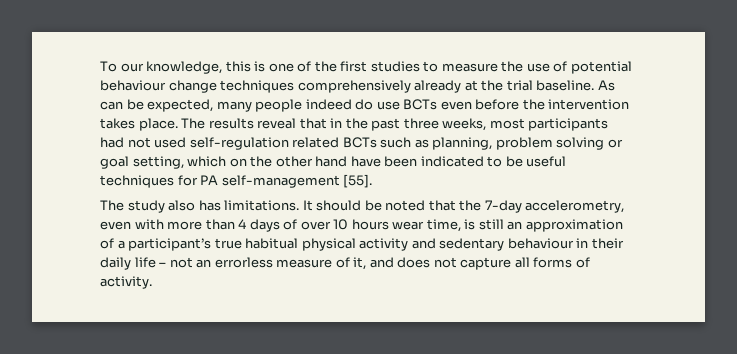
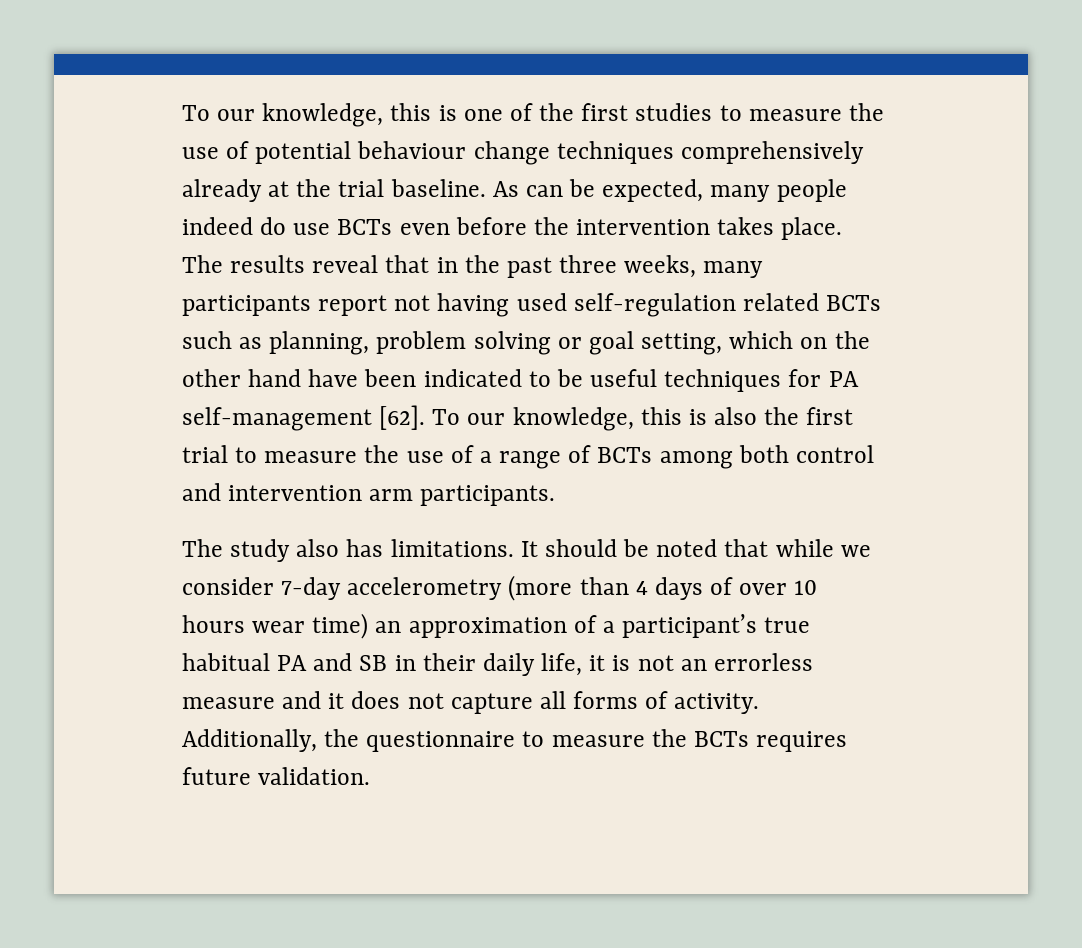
- The results reveal that in the past three weeks, most participants had not used self-regulation related BCTs such as planning, problem solving or goal setting, which on the other hand have been indicated to be useful techniques for PA self-management [55].
+ The results reveal that in the past three weeks, many participants report not having used self-regulation related BCTs such as planning, problem solving or goal setting, which on the other hand have been indicated to be useful techniques for PA self-management [62]. To our knowledge, this is also the first trial to measure the use of a range of BCTs among both control and intervention arm participants.
- It should be noted that the 7-day accelerometry, even with more than 4 days of over 10 hours wear time, is still an approximation of a participant’s true habitual physical activity and sedentary behaviour in their daily life – not an errorless measure of it, and does not capture all forms of activity.
+ It should be noted that while we consider 7-day accelerometry (more than 4 days of over 10 hours wear time) an approximation of a participant’s true habitual PA and SB in their daily life, it is not an errorless measure and it does not capture all forms of activity.
+ Additionally, the questionnaire to measure the BCTs requires future validation.

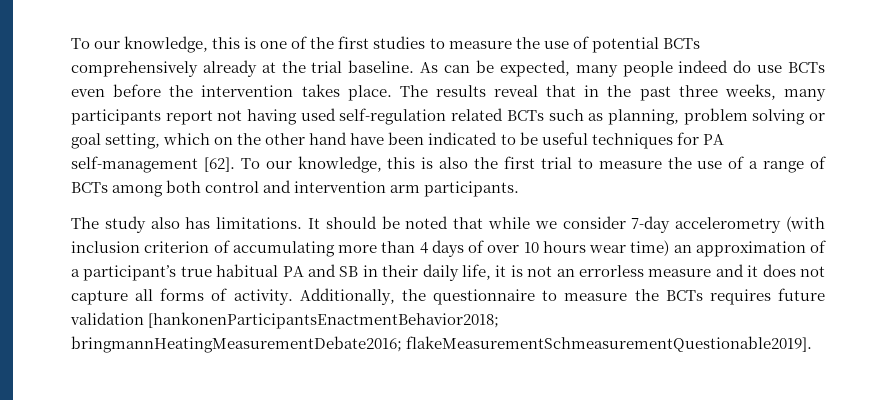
- To our knowledge, this is one of the first studies to measure the use of potential behaviour change techniques comprehensively already at the trial baseline.
+ To our knowledge, this is one of the first studies to measure the use of potential BCTs comprehensively already at the trial baseline.
- It should be noted that while we consider 7-day accelerometry (more than 4 days of over 10 hours wear time) an approximation of a participant’s true habitual PA and SB in their daily life, it is not an errorless measure and it does not capture all forms of activity.
+ It should be noted that while we consider 7-day accelerometry (with inclusion criterion of accumulating more than 4 days of over 10 hours wear time) an approximation of a participant’s true habitual PA and SB in their daily life, it is not an errorless measure and it does not capture all forms of activity.
- Additionally, the questionnaire to measure the BCTs requires future validation.
+ Additionally, the questionnaire to measure the BCTs requires future validation [hankonenParticipantsEnactmentBehavior2018; bringmannHeatingMeasurementDebate2016; flakeMeasurementSchmeasurementQuestionable2019].

